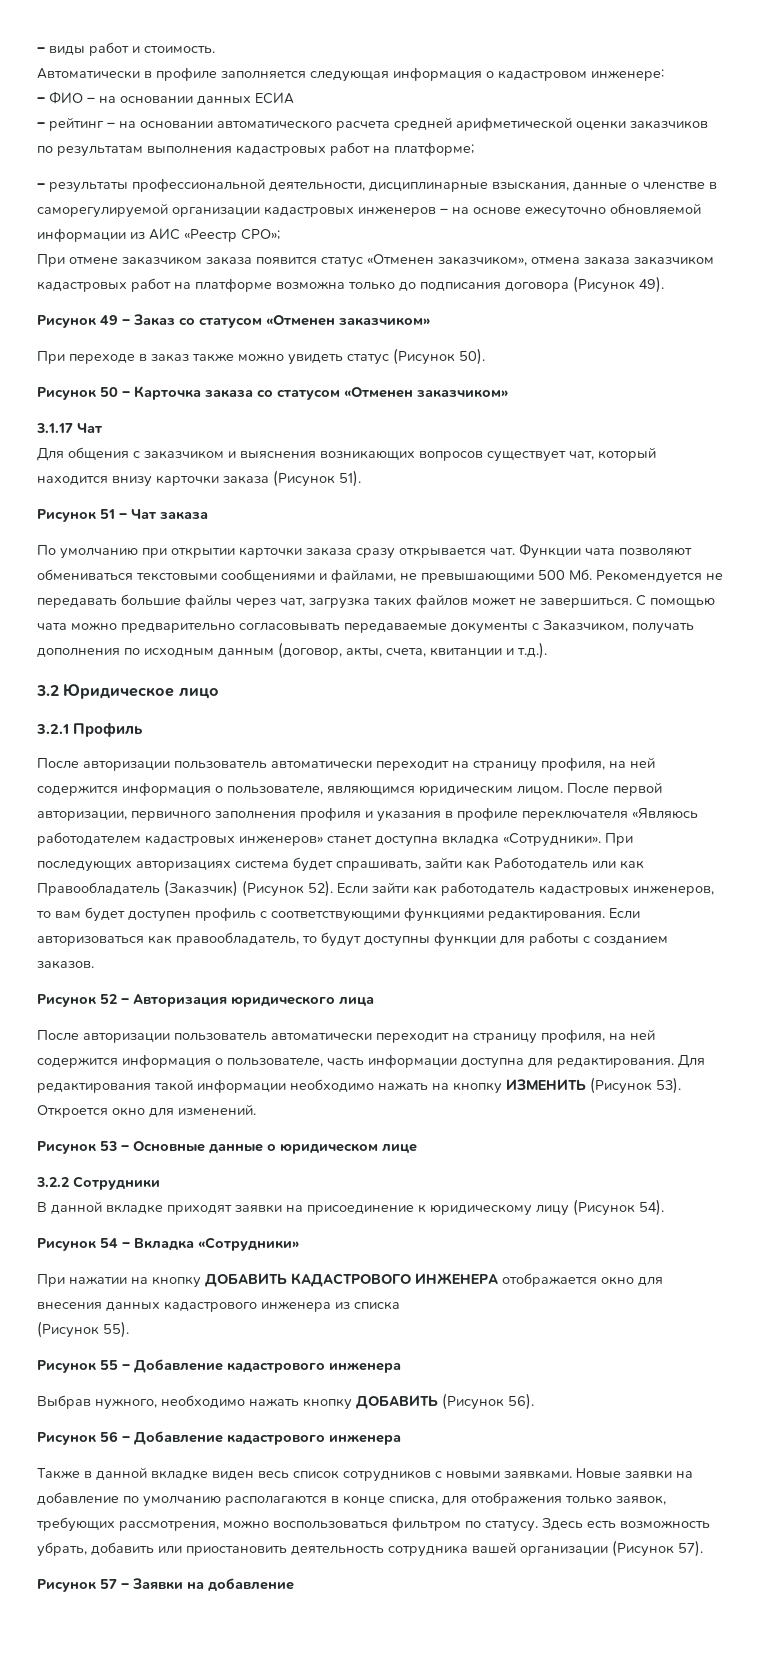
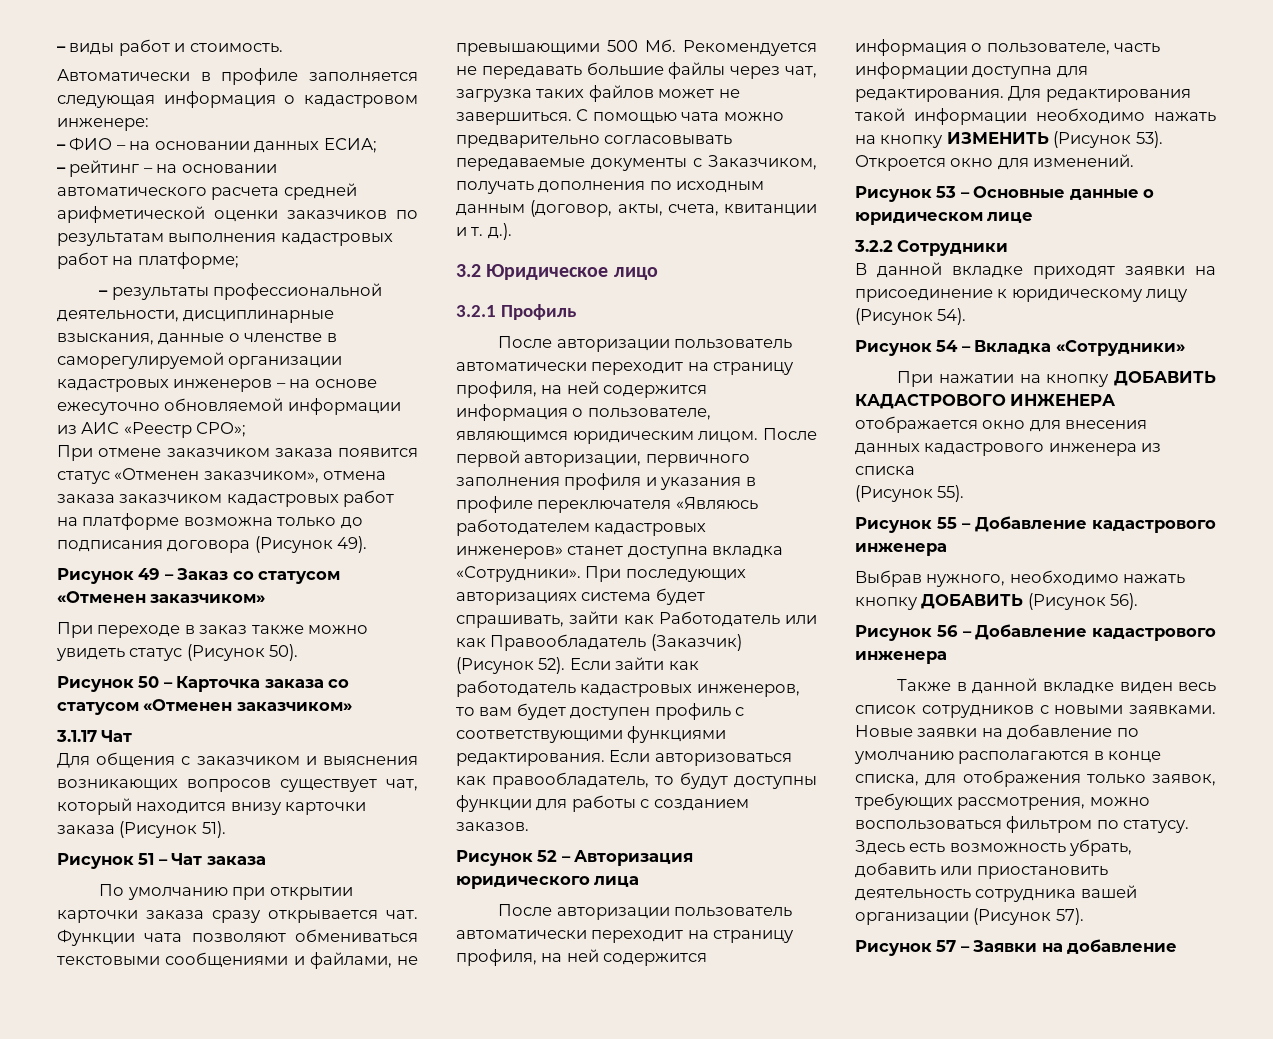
- – ФИО – на основании данных ЕСИА
+ – ФИО – на основании данных ЕСИА;
- С помощью чата можно предварительно согласовывать передаваемые документы с Заказчиком, получать дополнения по исходным данным (договор, акты, счета, квитанции и т.д.).
+ С помощью чата можно предварительно согласовывать передаваемые документы с Заказчиком, получать дополнения по исходным данным (договор, акты, счета, квитанции и т. д.).

